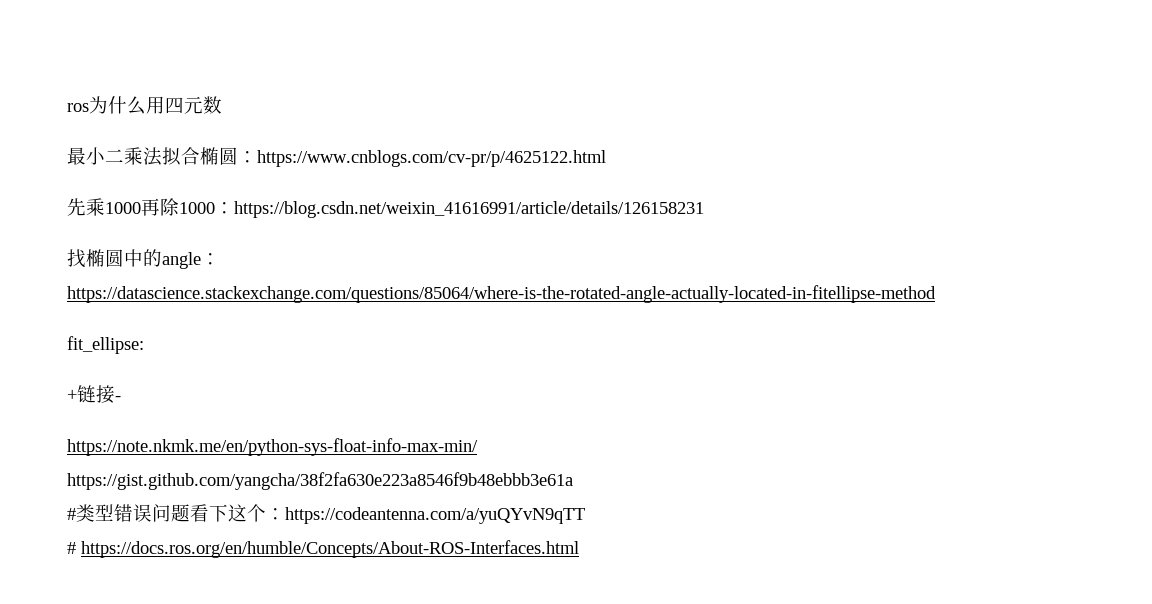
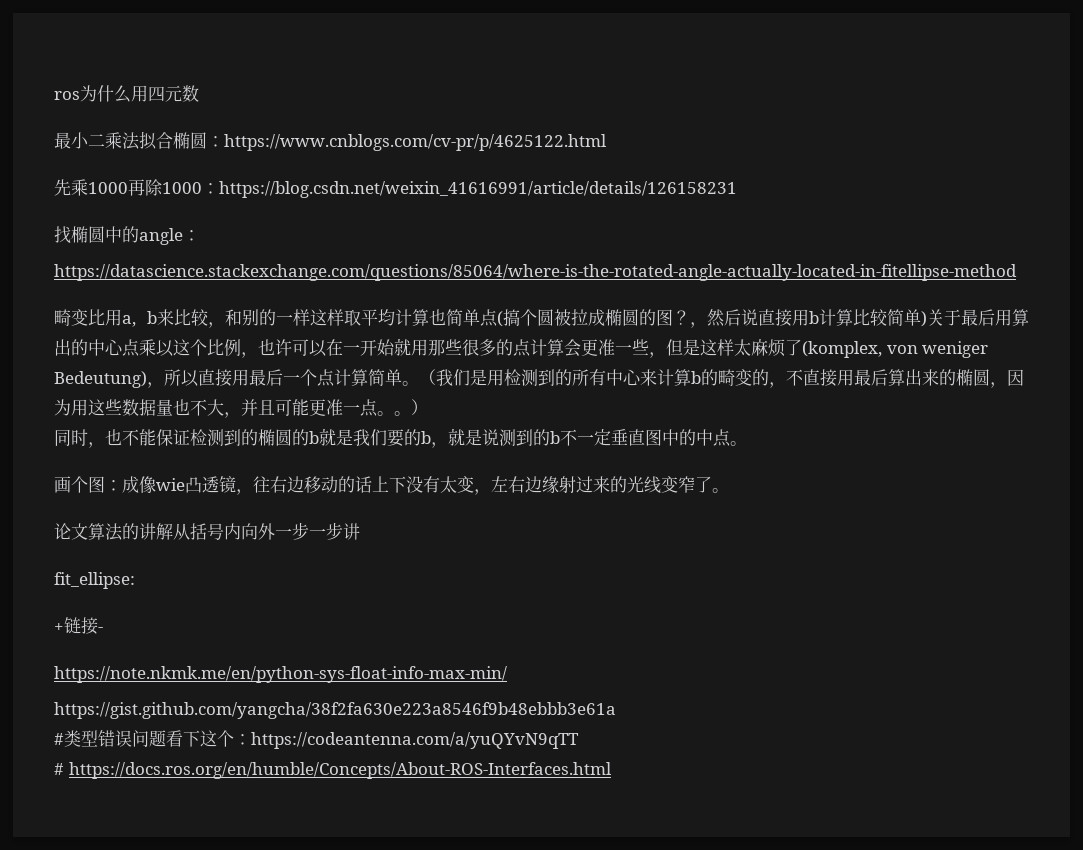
+ 畸变比用a, b来比较，和别的一样这样取平均计算也简单点(搞个圆被拉成椭圆的图？，然后说直接用b计算比较简单)关于最后用算出的中心点乘以这个比例，也许可以在一开始就用那些很多的点计算会更准一些，但是这样太麻烦了(komplex, von weniger Bedeutung)，所以直接用最后一个点计算简单。（我们是用检测到的所有中心来计算b的畸变的，不直接用最后算出来的椭圆，因为用这些数据量也不大，并且可能更准一点。。）
+ 同时，也不能保证检测到的椭圆的b就是我们要的b，就是说测到的b不一定垂直图中的中点。
+ 画个图：成像wie凸透镜，往右边移动的话上下没有太变，左右边缘射过来的光线变窄了。
+ 论文算法的讲解从括号内向外一步一步讲

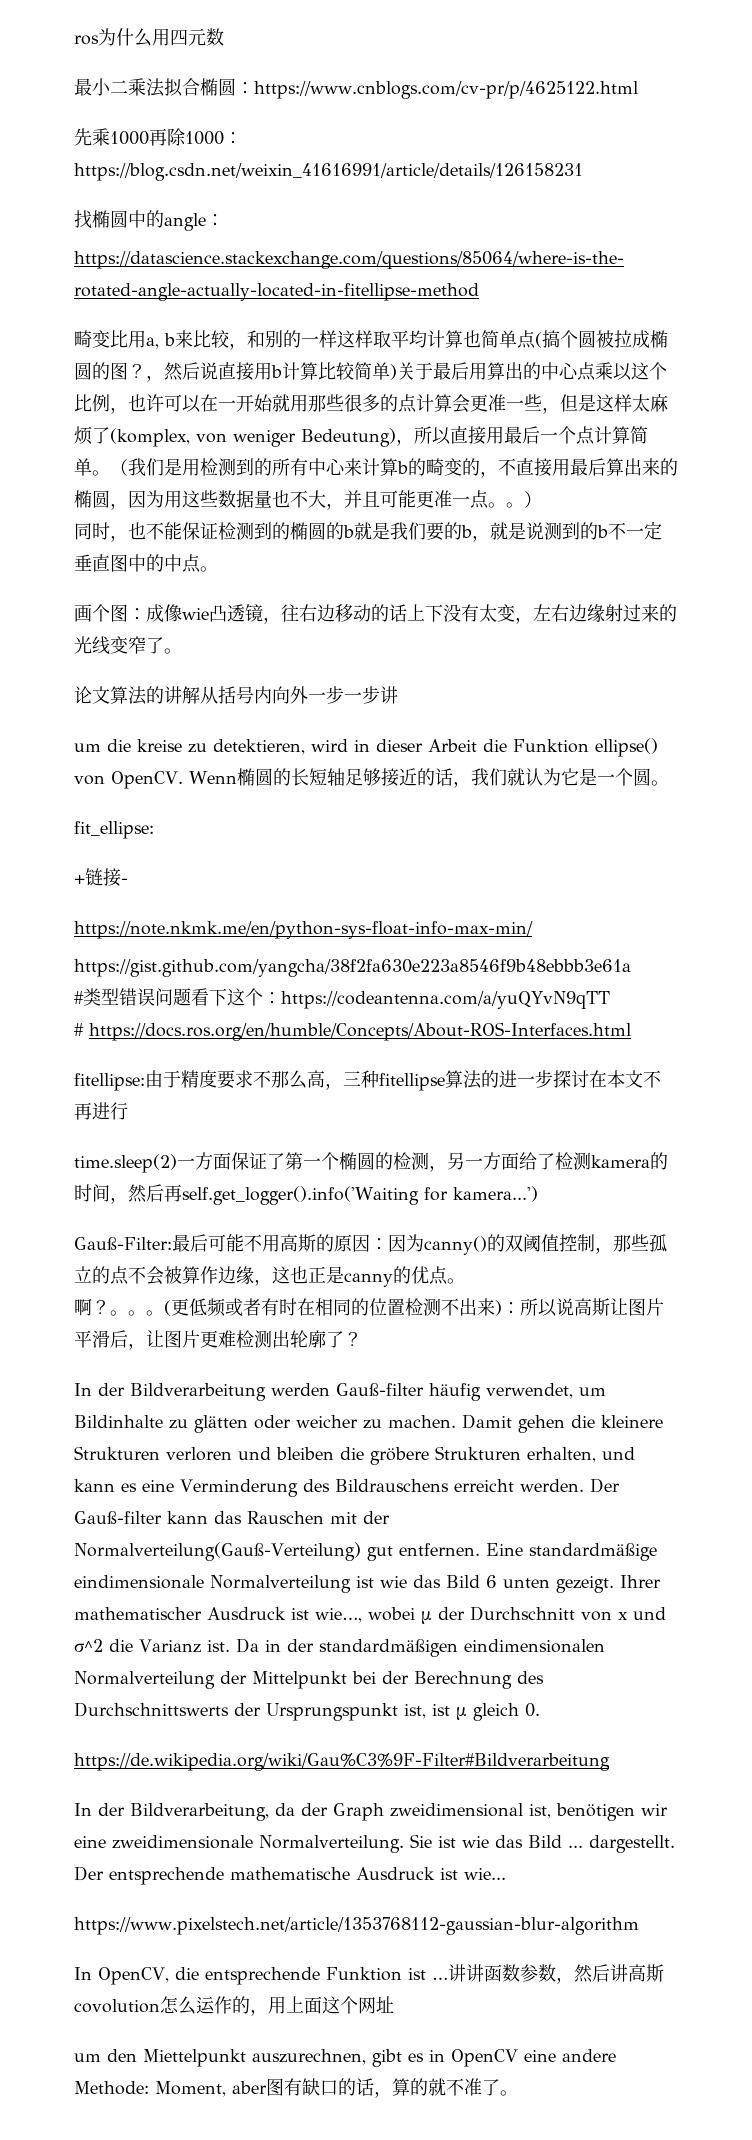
+ um die kreise zu detektieren, wird in dieser Arbeit die Funktion ellipse() von OpenCV. Wenn椭圆的长短轴足够接近的话，我们就认为它是一个圆。
+ fitellipse:由于精度要求不那么高，三种fitellipse算法的进一步探讨在本文不再进行
+ time.sleep(2)一方面保证了第一个椭圆的检测，另一方面给了检测kamera的时间，然后再self.get_logger().info('Waiting for kamera...')
+ Gauß-Filter:最后可能不用高斯的原因：因为canny()的双阈值控制，那些孤立的点不会被算作边缘，这也正是canny的优点。
+ 啊？。。。(更低频或者有时在相同的位置检测不出来)：所以说高斯让图片平滑后，让图片更难检测出轮廓了？
+ In der Bildverarbeitung werden Gauß-filter häufig verwendet, um Bildinhalte zu glätten oder weicher zu machen. Damit gehen die kleinere Strukturen verloren und bleiben die gröbere Strukturen erhalten, und kann es eine Verminderung des Bildrauschens erreicht werden. Der Gauß-filter kann das Rauschen mit der Normalverteilung(Gauß-Verteilung) gut entfernen. Eine standardmäßige eindimensionale Normalverteilung ist wie das Bild 6 unten gezeigt. Ihrer mathematischer Ausdruck ist wie…, wobei μ der Durchschnitt von x und σ^2 die Varianz ist. Da in der standardmäßigen eindimensionalen Normalverteilung der Mittelpunkt bei der Berechnung des Durchschnittswerts der Ursprungspunkt ist, ist μ gleich 0.
+ https://de.wikipedia.org/wiki/Gau%C3%9F-Filter#Bildverarbeitung
+ In der Bildverarbeitung, da der Graph zweidimensional ist, benötigen wir eine zweidimensionale Normalverteilung. Sie ist wie das Bild ... dargestellt. Der entsprechende mathematische Ausdruck ist wie...
+ https://www.pixelstech.net/article/1353768112-gaussian-blur-algorithm
+ In OpenCV, die entsprechende Funktion ist …讲讲函数参数，然后讲高斯covolution怎么运作的，用上面这个网址
+ um den Miettelpunkt auszurechnen, gibt es in OpenCV eine andere Methode: Moment, aber图有缺口的话，算的就不准了。

